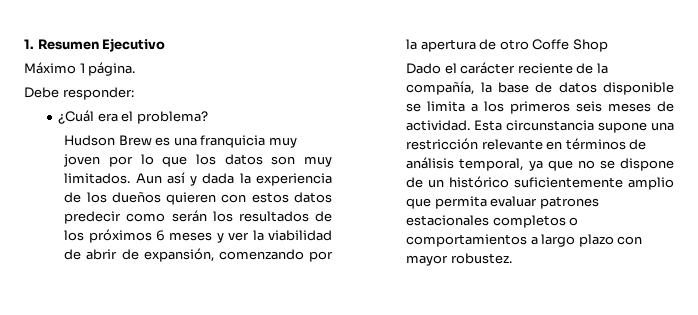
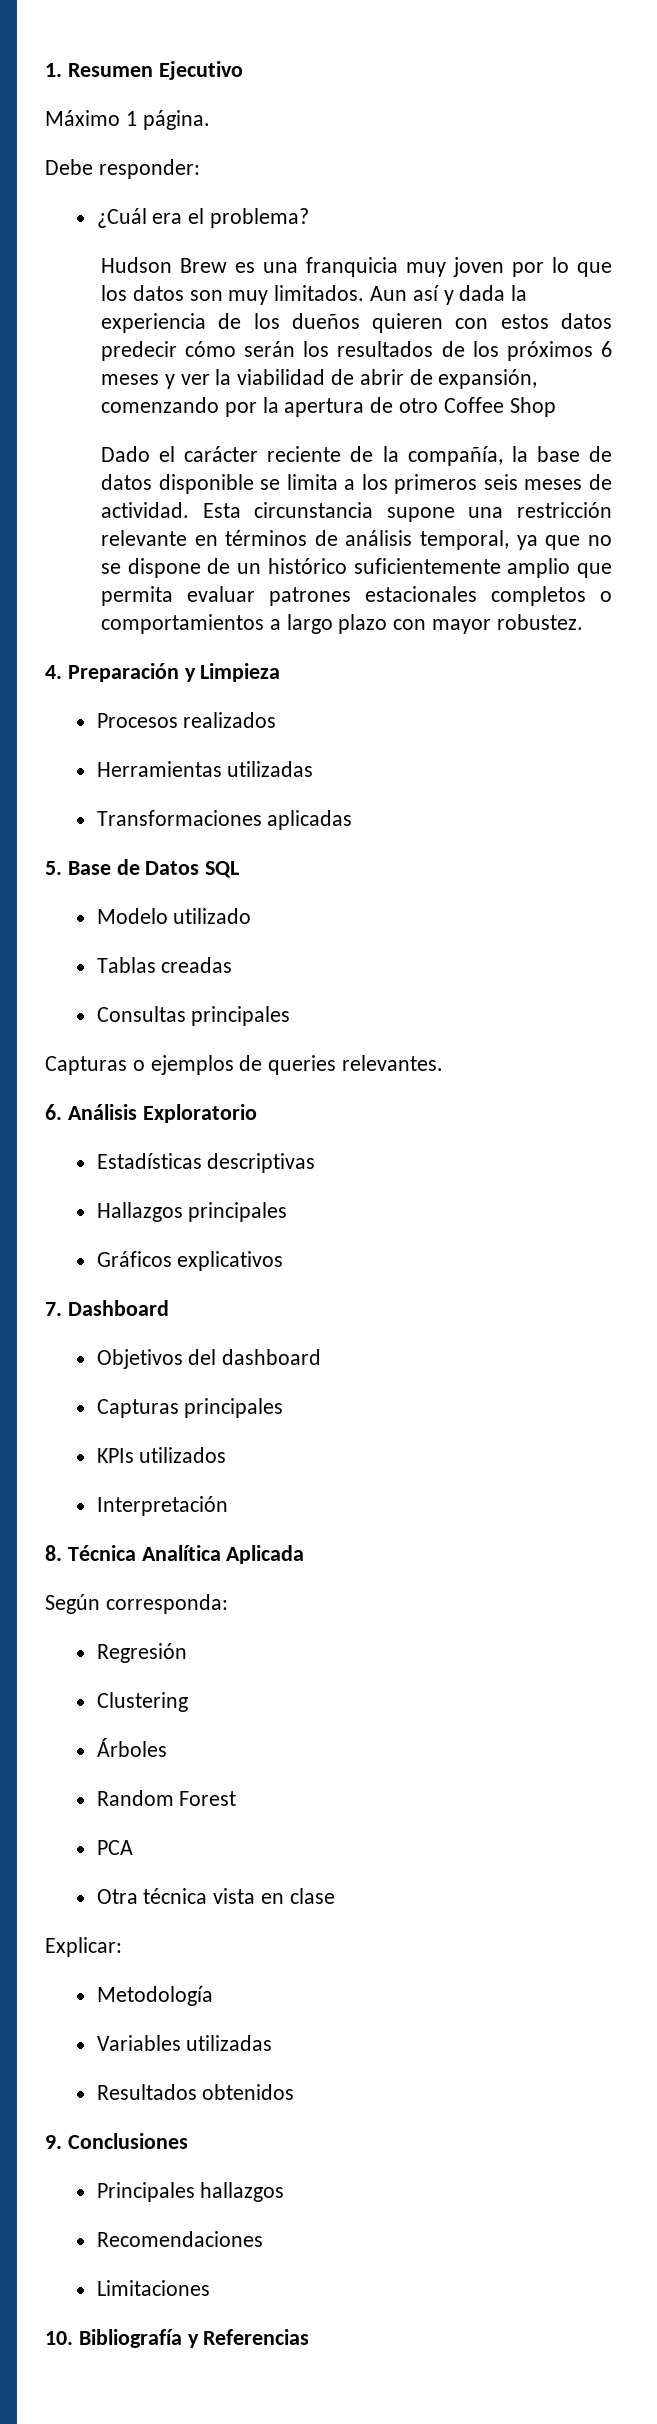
- Aun así y dada la experiencia de los dueños quieren con estos datos predecir como serán los resultados de los próximos 6 meses y ver la viabilidad de abrir de expansión, comenzando por la apertura de otro Coffe Shop
+ Aun así y dada la experiencia de los dueños quieren con estos datos predecir cómo serán los resultados de los próximos 6 meses y ver la viabilidad de abrir de expansión, comenzando por la apertura de otro Coffee Shop
+ 4. Preparación y Limpieza
+ Procesos realizados
+ Herramientas utilizadas
+ Transformaciones aplicadas
+ 5. Base de Datos SQL
+ Modelo utilizado
+ Tablas creadas
+ Consultas principales
+ Capturas o ejemplos de queries relevantes.
+ 6. Análisis Exploratorio
+ Estadísticas descriptivas
+ Hallazgos principales
+ Gráficos explicativos
+ 7. Dashboard
+ Objetivos del dashboard
+ Capturas principales
+ KPIs utilizados
+ Interpretación
+ 8. Técnica Analítica Aplicada
+ Según corresponda:
+ Regresión
+ Clustering
+ Árboles
+ Random Forest
+ PCA
+ Otra técnica vista en clase
+ Explicar:
+ Metodología
+ Variables utilizadas
+ Resultados obtenidos
+ 9. Conclusiones
+ Principales hallazgos
+ Recomendaciones
+ Limitaciones
+ 10. Bibliografía y Referencias

